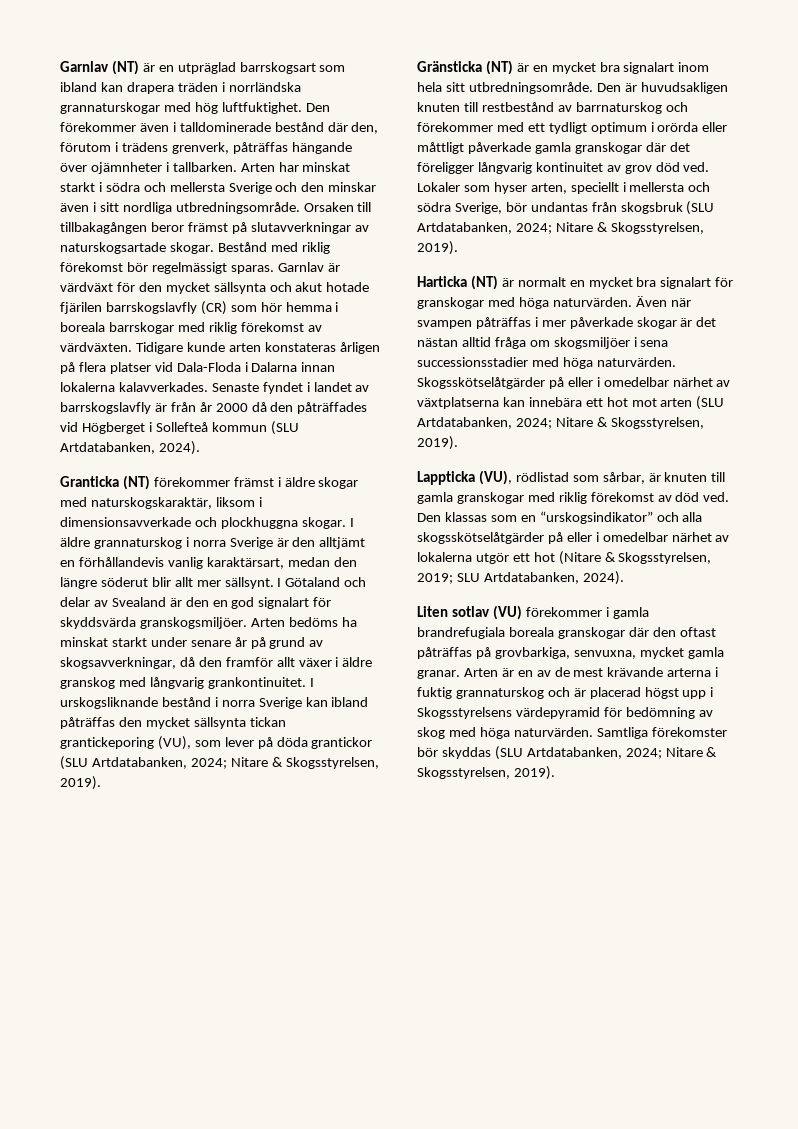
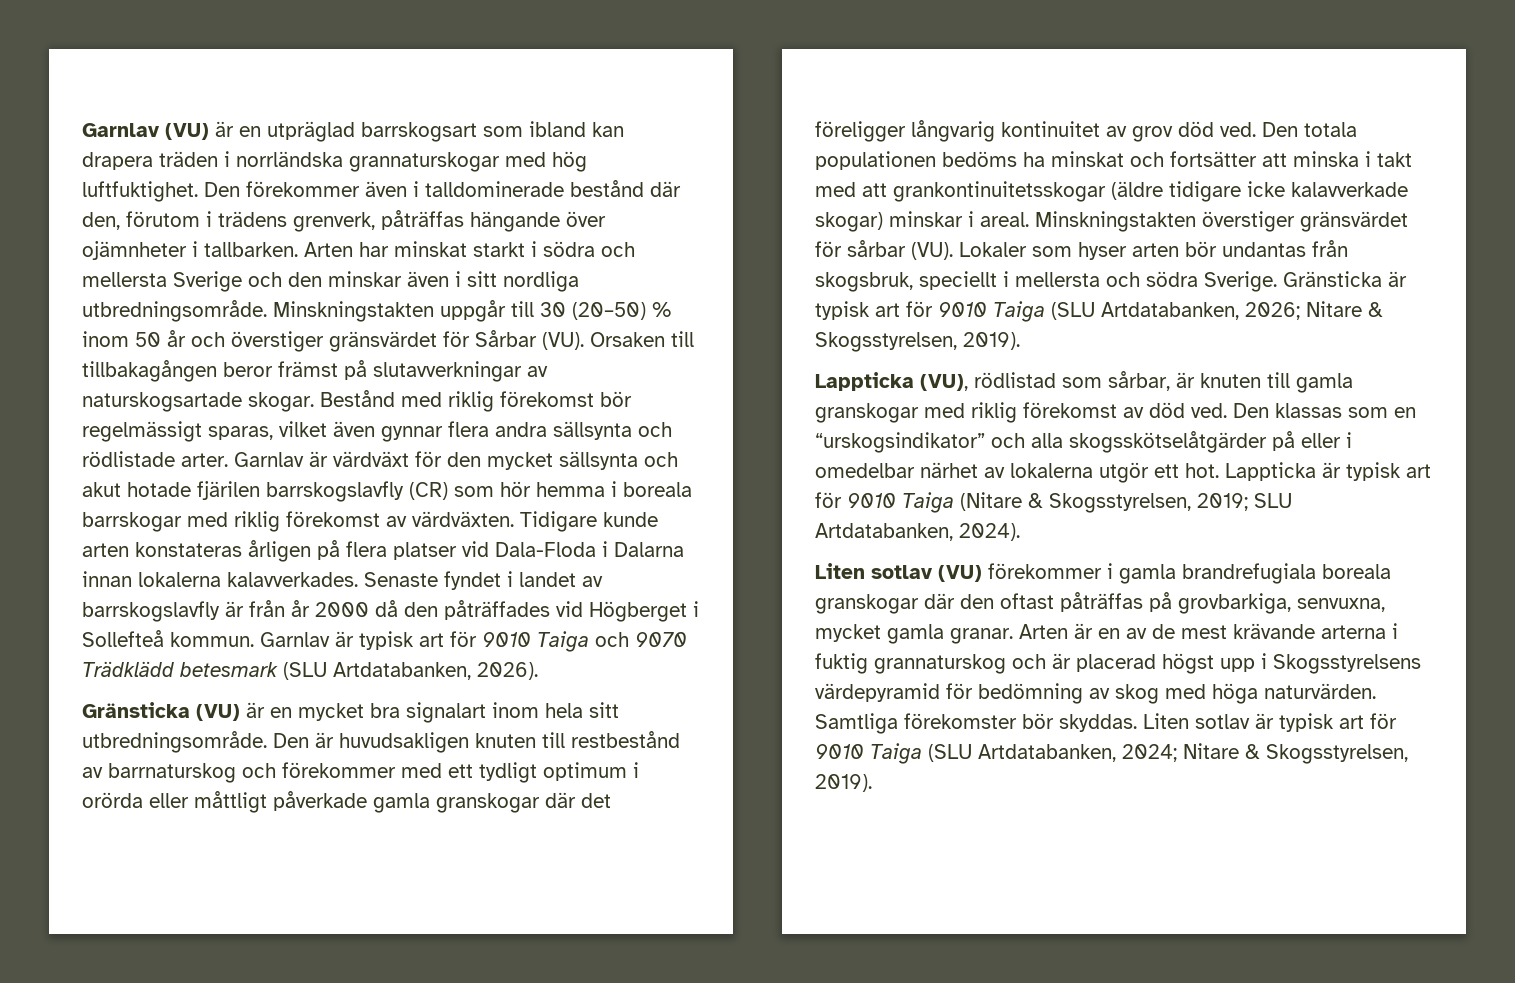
- Garnlav (NT) är en utpräglad barrskogsart som ibland kan drapera träden i norrländska grannaturskogar med hög luftfuktighet.
+ Garnlav (VU) är en utpräglad barrskogsart som ibland kan drapera träden i norrländska grannaturskogar med hög luftfuktighet.
- Orsaken till tillbakagången beror främst på slutavverkningar av naturskogsartade skogar.
+ Minskningstakten uppgår till 30 (20–50) % inom 50 år och överstiger gränsvärdet för Sårbar (VU). Orsaken till tillbakagången beror främst på slutavverkningar av naturskogsartade skogar.
- Bestånd med riklig förekomst bör regelmässigt sparas.
+ Bestånd med riklig förekomst bör regelmässigt sparas, vilket även gynnar flera andra sällsynta och rödlistade arter.
- Senaste fyndet i landet av barrskogslavfly är från år 2000 då den påträffades vid Högberget i Sollefteå kommun (SLU Artdatabanken, 2024).
- Granticka (NT) förekommer främst i äldre skogar med naturskogskaraktär, liksom i dimensionsavverkade och plockhuggna skogar. I äldre grannaturskog i norra Sverige är den alltjämt en förhållandevis vanlig karaktärsart, medan den längre söderut blir allt mer sällsynt. I Götaland och delar av Svealand är den en god signalart för skyddsvärda granskogsmiljöer. Arten bedöms ha minskat starkt under senare år på grund av skogsavverkningar, då den framför allt växer i äldre granskog med långvarig grankontinuitet. I urskogsliknande bestånd i norra Sverige kan ibland påträffas den mycket sällsynta tickan grantickeporing (VU), som lever på döda grantickor (SLU Artdatabanken, 2024; Nitare & Skogsstyrelsen, 2019).
- Gränsticka (NT) är en mycket bra signalart inom hela sitt utbredningsområde.
+ Senaste fyndet i landet av barrskogslavfly är från år 2000 då den påträffades vid Högberget i Sollefteå kommun. Garnlav är typisk art för 9010 Taiga och 9070 Trädklädd betesmark (SLU Artdatabanken, 2026).
+ Gränsticka (VU) är en mycket bra signalart inom hela sitt utbredningsområde.
- Lokaler som hyser arten, speciellt i mellersta och södra Sverige, bör undantas från skogsbruk (SLU Artdatabanken, 2024; Nitare & Skogsstyrelsen, 2019).
- Harticka (NT) är normalt en mycket bra signalart för granskogar med höga naturvärden. Även när svampen påträffas i mer påverkade skogar är det nästan alltid fråga om skogsmiljöer i sena successionsstadier med höga naturvärden. Skogsskötselåtgärder på eller i omedelbar närhet av växtplatserna kan innebära ett hot mot arten (SLU Artdatabanken, 2024; Nitare & Skogsstyrelsen, 2019).
+ Den totala populationen bedöms ha minskat och fortsätter att minska i takt med att grankontinuitetsskogar (äldre tidigare icke kalavverkade skogar) minskar i areal. Minskningstakten överstiger gränsvärdet för sårbar (VU). Lokaler som hyser arten bör undantas från skogsbruk, speciellt i mellersta och södra Sverige. Gränsticka är typisk art för 9010 Taiga (SLU Artdatabanken, 2026; Nitare & Skogsstyrelsen, 2019).
- Den klassas som en “urskogsindikator” och alla skogsskötselåtgärder på eller i omedelbar närhet av lokalerna utgör ett hot (Nitare & Skogsstyrelsen, 2019; SLU Artdatabanken, 2024).
+ Den klassas som en “urskogsindikator” och alla skogsskötselåtgärder på eller i omedelbar närhet av lokalerna utgör ett hot. Lappticka är typisk art för 9010 Taiga (Nitare & Skogsstyrelsen, 2019; SLU Artdatabanken, 2024).
- Samtliga förekomster bör skyddas (SLU Artdatabanken, 2024; Nitare & Skogsstyrelsen, 2019).
+ Samtliga förekomster bör skyddas. Liten sotlav är typisk art för 9010 Taiga (SLU Artdatabanken, 2024; Nitare & Skogsstyrelsen, 2019).

